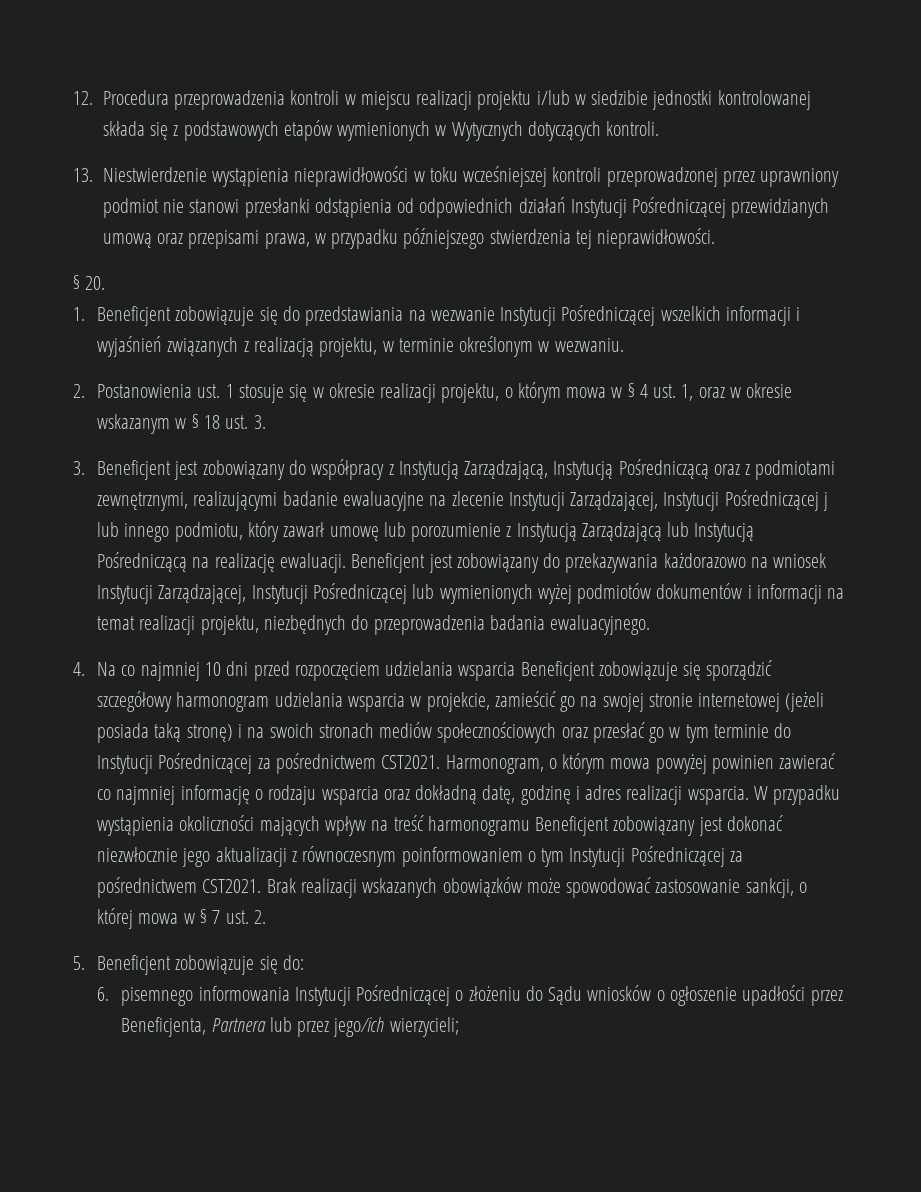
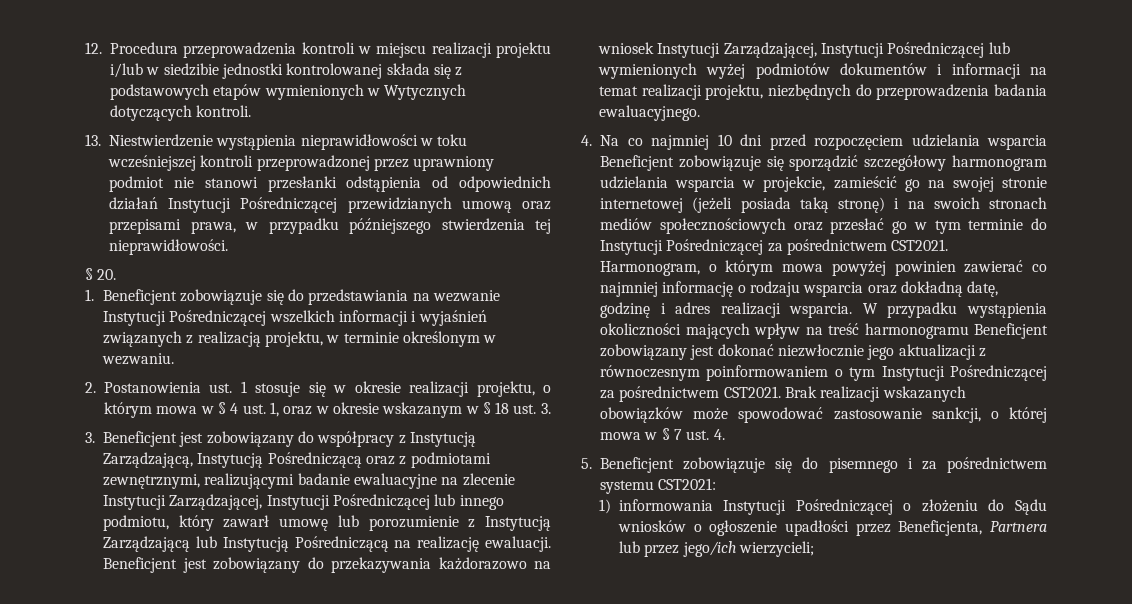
- 3. Beneficjent jest zobowiązany do współpracy z Instytucją Zarządzającą, Instytucją Pośredniczącą oraz z podmiotami zewnętrznymi, realizującymi badanie ewaluacyjne na zlecenie Instytucji Zarządzającej, Instytucji Pośredniczącej j lub innego podmiotu, który zawarł umowę lub porozumienie z Instytucją Zarządzającą lub Instytucją Pośredniczącą na realizację ewaluacji.
+ 3. Beneficjent jest zobowiązany do współpracy z Instytucją Zarządzającą, Instytucją Pośredniczącą oraz z podmiotami zewnętrznymi, realizującymi badanie ewaluacyjne na zlecenie Instytucji Zarządzającej, Instytucji Pośredniczącej lub innego podmiotu, który zawarł umowę lub porozumienie z Instytucją Zarządzającą lub Instytucją Pośredniczącą na realizację ewaluacji.
- Brak realizacji wskazanych obowiązków może spowodować zastosowanie sankcji, o której mowa w § 7 ust. 2.
+ Brak realizacji wskazanych obowiązków może spowodować zastosowanie sankcji, o której mowa w § 7 ust. 4.
- 5. Beneficjent zobowiązuje się do:
- 6. pisemnego informowania Instytucji Pośredniczącej o złożeniu do Sądu wniosków o ogłoszenie upadłości przez Beneficjenta, Partnera lub przez jego/ich wierzycieli;
+ 5. Beneficjent zobowiązuje się do pisemnego i za pośrednictwem systemu CST2021:
+ 1) informowania Instytucji Pośredniczącej o złożeniu do Sądu wniosków o ogłoszenie upadłości przez Beneficjenta, Partnera lub przez jego/ich wierzycieli;

